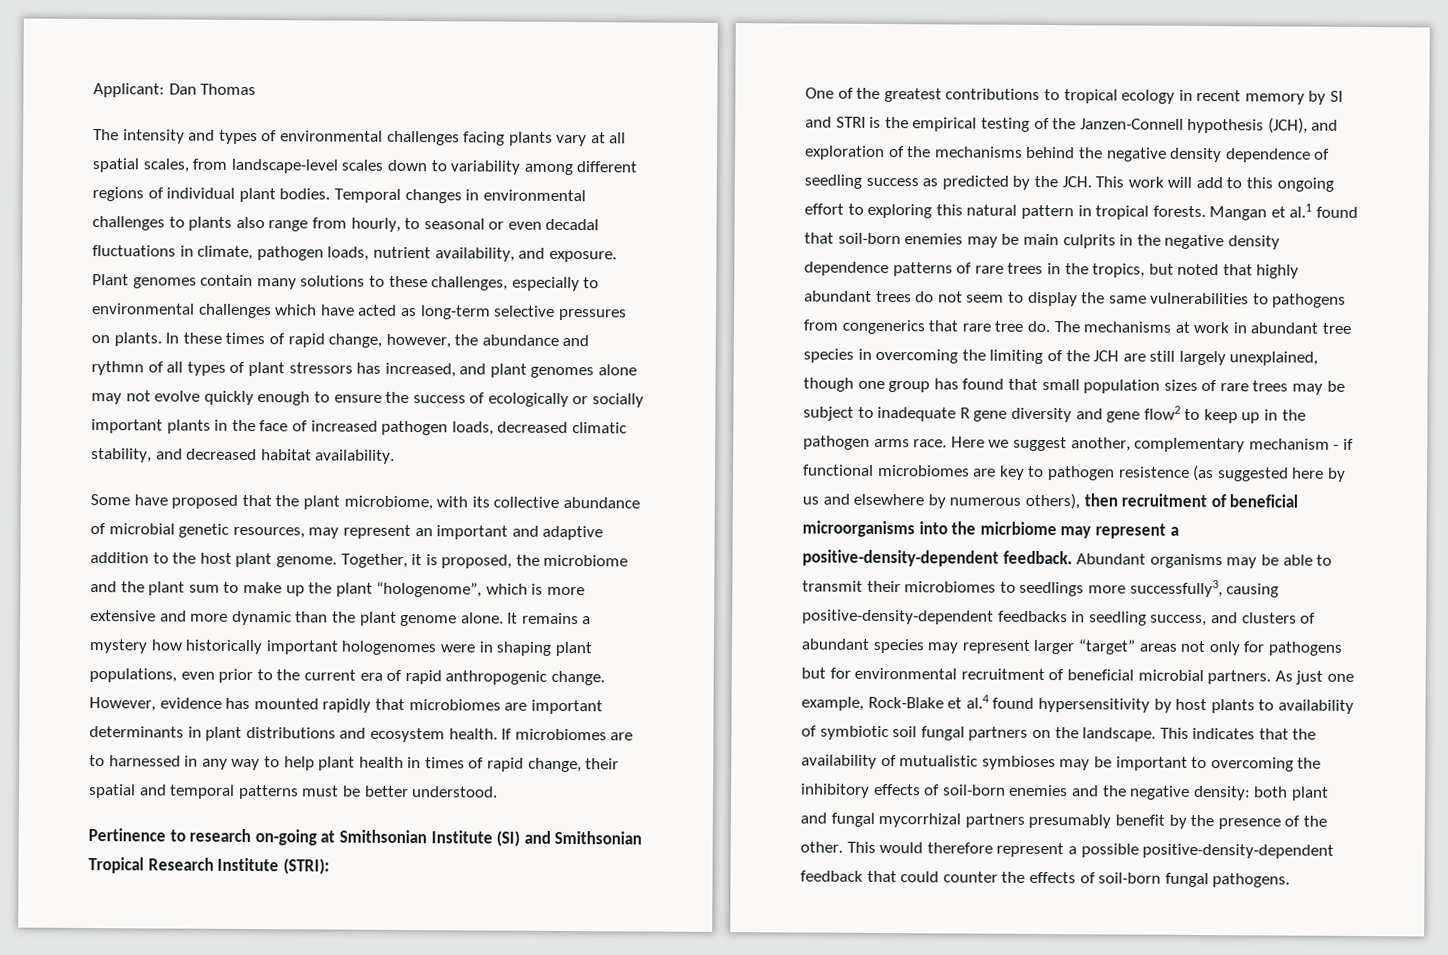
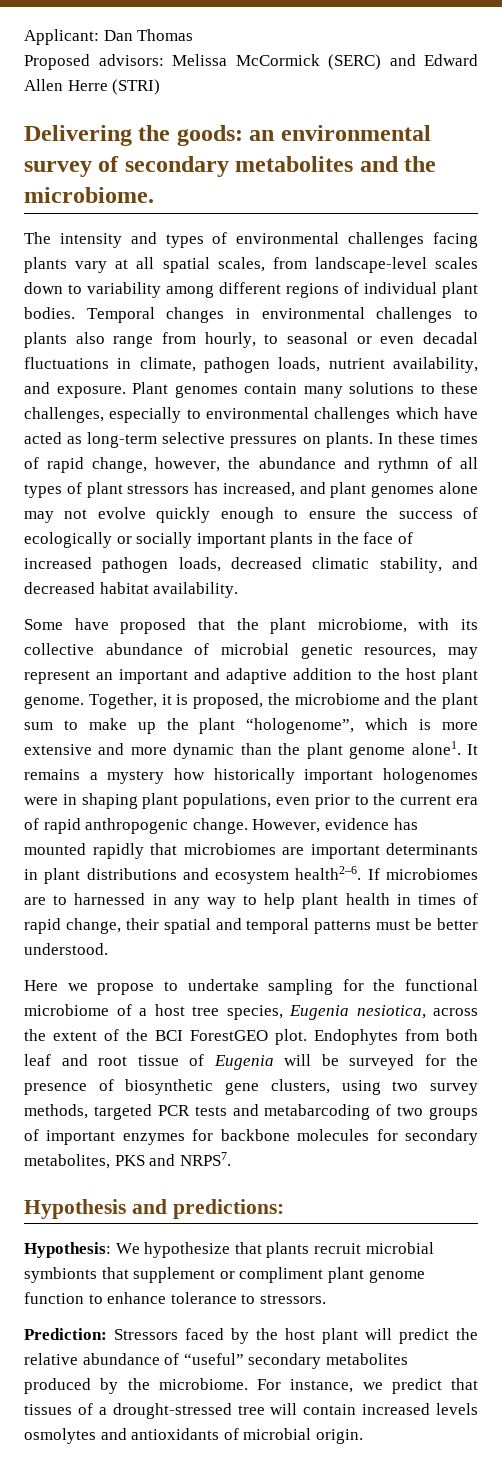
+ Proposed advisors: Melissa McCormick (SERC) and Edward Allen Herre (STRI)
+ Delivering the goods: an environmental survey of secondary metabolites and the microbiome.
- Together, it is proposed, the microbiome and the plant sum to make up the plant “hologenome”, which is more extensive and more dynamic than the plant genome alone.
+ Together, it is proposed, the microbiome and the plant sum to make up the plant “hologenome”, which is more extensive and more dynamic than the plant genome alone1.
- However, evidence has mounted rapidly that microbiomes are important determinants in plant distributions and ecosystem health.
+ However, evidence has mounted rapidly that microbiomes are important determinants in plant distributions and ecosystem health2–6.
- Pertinence to research on-going at Smithsonian Institute (SI) and Smithsonian Tropical Research Institute (STRI):
- One of the greatest contributions to tropical ecology in recent memory by SI and STRI is the empirical testing of the Janzen-Connell hypothesis (JCH), and exploration of the mechanisms behind the negative density dependence of seedling success as predicted by the JCH. This work will add to this ongoing effort to exploring this natural pattern in tropical forests. Mangan et al.1 found that soil-born enemies may be main culprits in the negative density dependence patterns of rare trees in the tropics, but noted that highly abundant trees do not seem to display the same vulnerabilities to pathogens from congenerics that rare tree do. The mechanisms at work in abundant tree species in overcoming the limiting of the JCH are still largely unexplained, though one group has found that small population sizes of rare trees may be subject to inadequate R gene diversity and gene flow2 to keep up in the pathogen arms race. Here we suggest another, complementary mechanism - if functional microbiomes are key to pathogen resistence (as suggested here by us and elsewhere by numerous others), then recruitment of beneficial microorganisms into the micrbiome may represent a positive-density-dependent feedback. Abundant organisms may be able to transmit their microbiomes to seedlings more successfully3, causing positive-density-dependent feedbacks in seedling success, and clusters of abundant species may represent larger “target” areas not only for pathogens but for environmental recruitment of beneficial microbial partners. As just one example, Rock-Blake et al.4 found hypersensitivity by host plants to availability of symbiotic soil fungal partners on the landscape. This indicates that the availability of mutualistic symbioses may be important to overcoming the inhibitory effects of soil-born enemies and the negative density: both plant and fungal mycorrhizal partners presumably benefit by the presence of the other. This would therefore represent a possible positive-density-dependent feedback that could counter the effects of soil-born fungal pathogens.
+ Here we propose to undertake sampling for the functional microbiome of a host tree species, Eugenia nesiotica, across the extent of the BCI ForestGEO plot. Endophytes from both leaf and root tissue of Eugenia will be surveyed for the presence of biosynthetic gene clusters, using two survey methods, targeted PCR tests and metabarcoding of two groups of important enzymes for backbone molecules for secondary metabolites, PKS and NRPS7.
+ Hypothesis and predictions:
+ Hypothesis: We hypothesize that plants recruit microbial symbionts that supplement or compliment plant genome function to enhance tolerance to stressors.
+ Prediction: Stressors faced by the host plant will predict the relative abundance of “useful” secondary metabolites produced by the microbiome. For instance, we predict that tissues of a drought-stressed tree will contain increased levels osmolytes and antioxidants of microbial origin.

